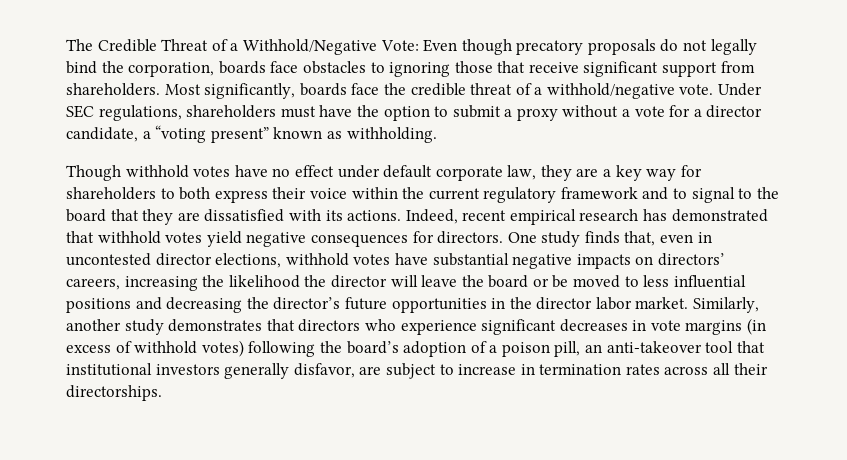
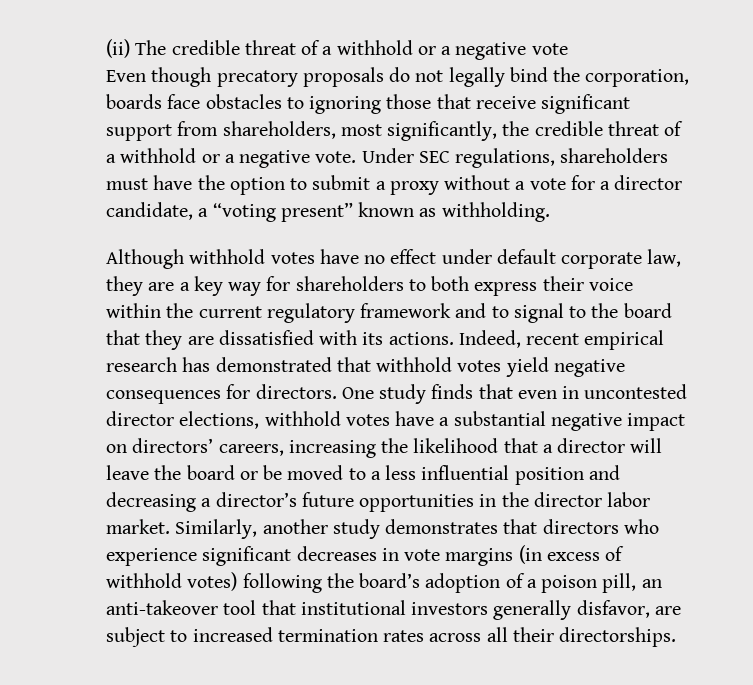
- The Credible Threat of a Withhold/Negative Vote: Even though precatory proposals do not legally bind the corporation, boards face obstacles to ignoring those that receive significant support from shareholders. Most significantly, boards face the credible threat of a withhold/negative vote.
+ (ii) The credible threat of a withhold or a negative vote
+ Even though precatory proposals do not legally bind the corporation, boards face obstacles to ignoring those that receive significant support from shareholders, most significantly, the credible threat of a withhold or a negative vote.
- Though withhold votes have no effect under default corporate law, they are a key way for shareholders to both express their voice within the current regulatory framework and to signal to the board that they are dissatisfied with its actions.
+ Although withhold votes have no effect under default corporate law, they are a key way for shareholders to both express their voice within the current regulatory framework and to signal to the board that they are dissatisfied with its actions.
- One study finds that, even in uncontested director elections, withhold votes have substantial negative impacts on directors’ careers, increasing the likelihood the director will leave the board or be moved to less influential positions and decreasing the director’s future opportunities in the director labor market.
+ One study finds that even in uncontested director elections, withhold votes have a substantial negative impact on directors’ careers, increasing the likelihood that a director will leave the board or be moved to a less influential position and decreasing a director’s future opportunities in the director labor market.
- Similarly, another study demonstrates that directors who experience significant decreases in vote margins (in excess of withhold votes) following the board’s adoption of a poison pill, an anti-takeover tool that institutional investors generally disfavor, are subject to increase in termination rates across all their directorships.
+ Similarly, another study demonstrates that directors who experience significant decreases in vote margins (in excess of withhold votes) following the board’s adoption of a poison pill, an anti-takeover tool that institutional investors generally disfavor, are subject to increased termination rates across all their directorships.

